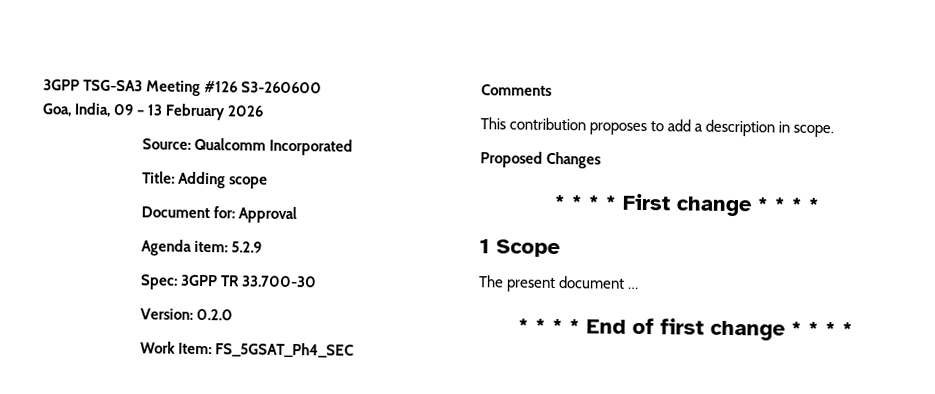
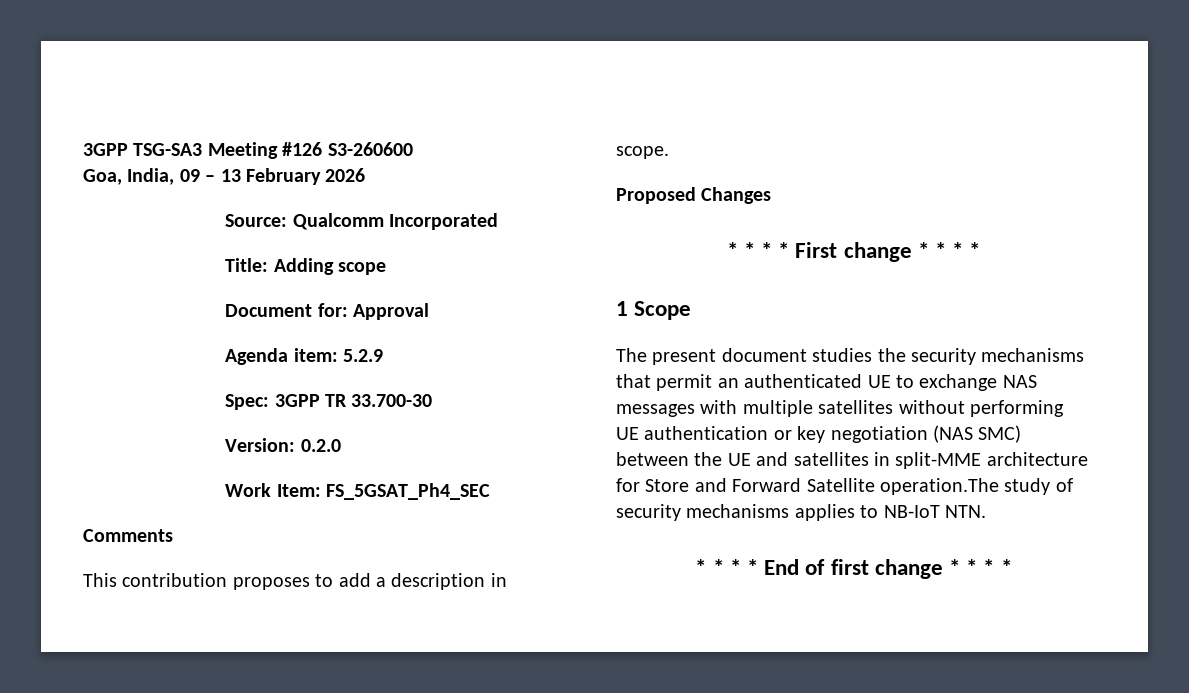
- The present document …
+ The present document studies the security mechanisms that permit an authenticated UE to exchange NAS messages with multiple satellites without performing UE authentication or key negotiation (NAS SMC) between the UE and satellites in split-MME architecture for Store and Forward Satellite operation.The study of security mechanisms applies to NB-IoT NTN.

